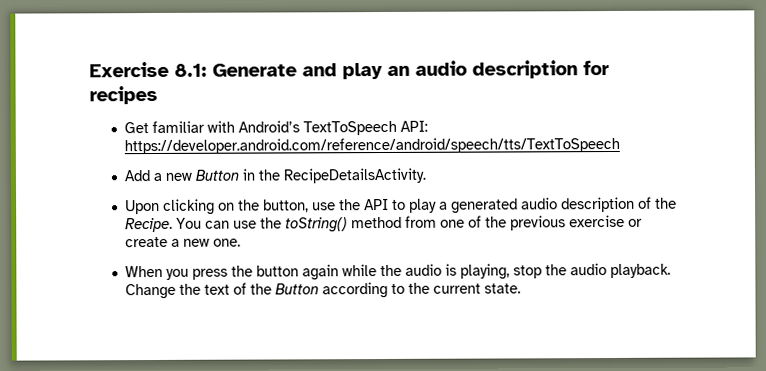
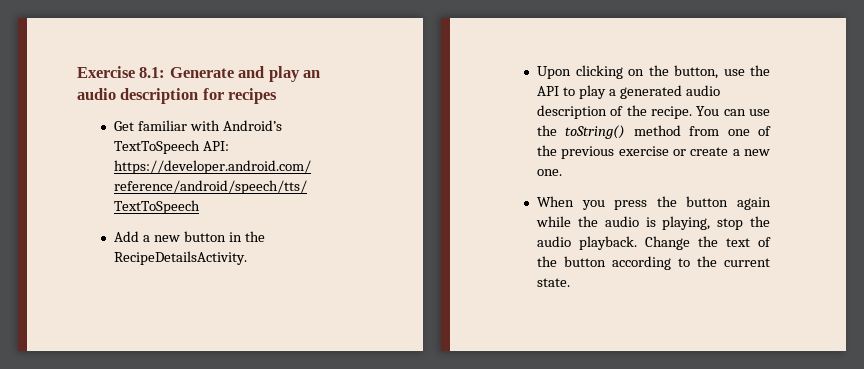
- Add a new Button in the RecipeDetailsActivity.
+ Add a new button in the RecipeDetailsActivity.
- Upon clicking on the button, use the API to play a generated audio description of the Recipe.
+ Upon clicking on the button, use the API to play a generated audio description of the recipe.
- Change the text of the Button according to the current state.
+ Change the text of the button according to the current state.

